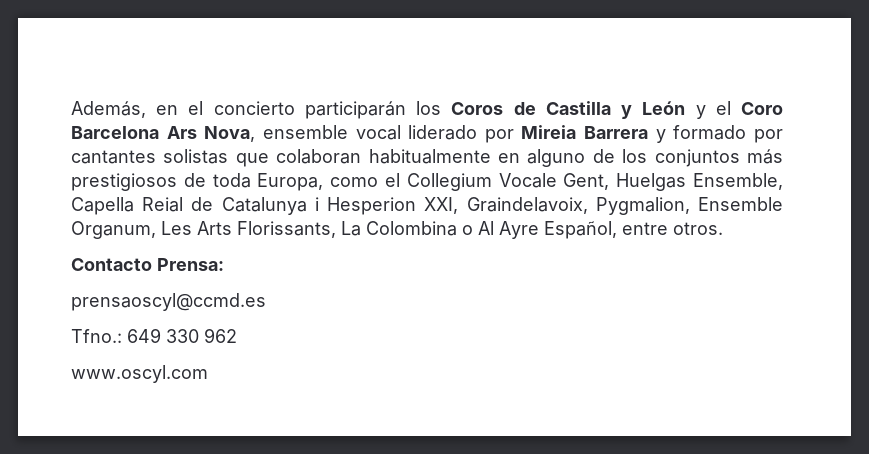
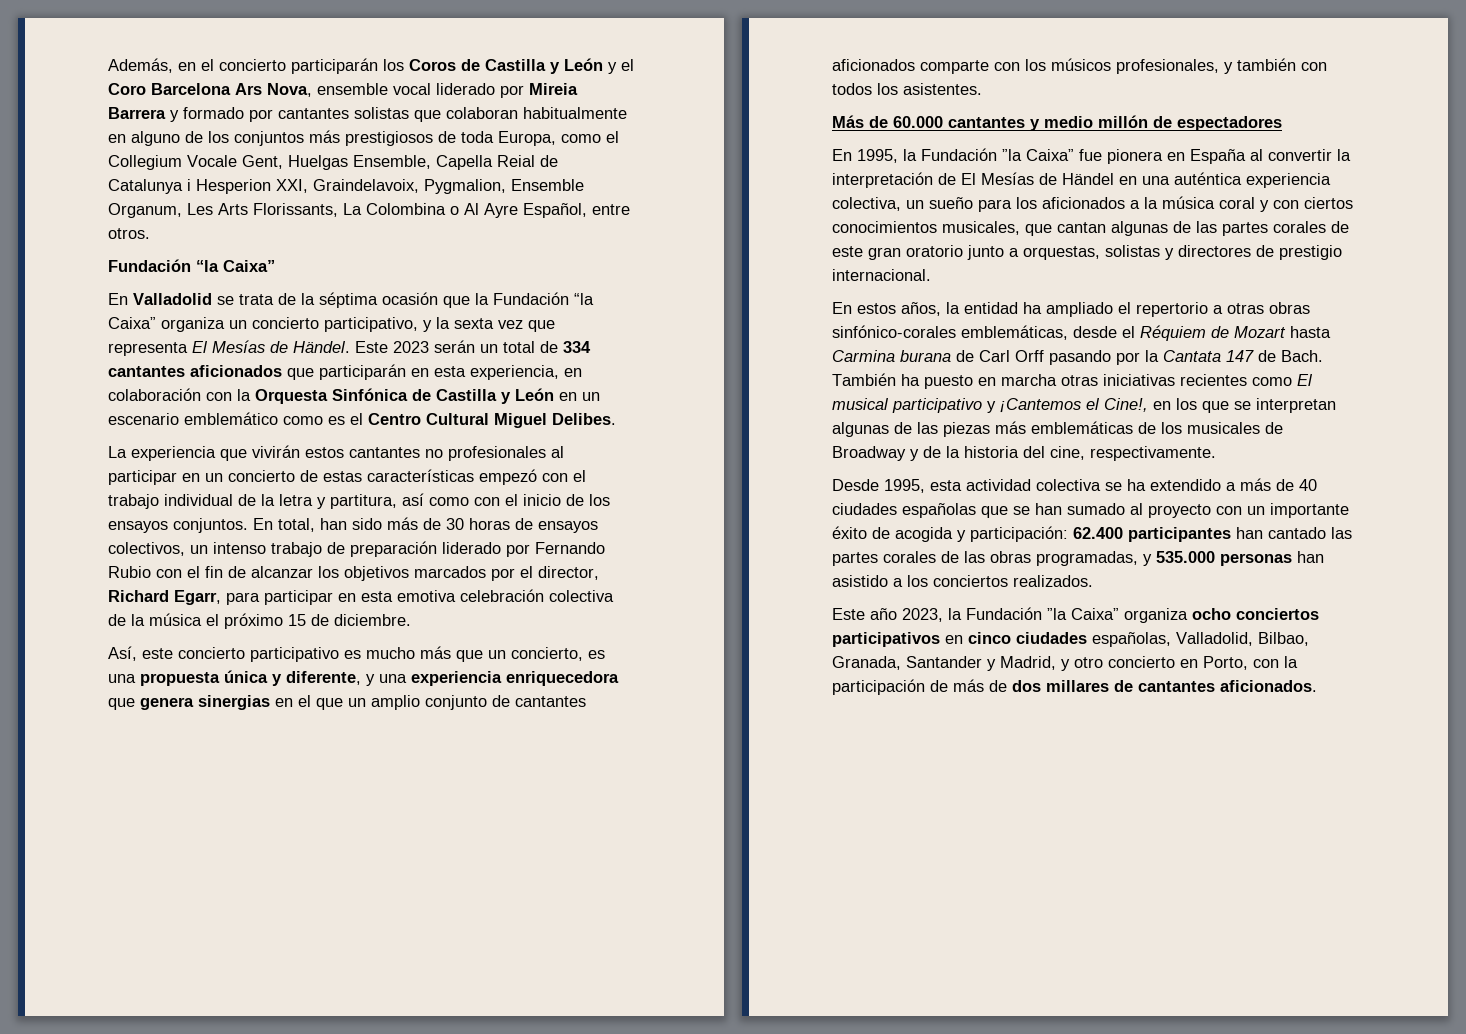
  Además, en el concierto participarán los Coros de Castilla y León y el Coro Barcelona Ars Nova, ensemble vocal liderado por Mireia Barrera y formado por cantantes solistas que colaboran habitualmente en alguno de los conjuntos más prestigiosos de toda Europa, como el Collegium Vocale Gent, Huelgas Ensemble, Capella Reial de Catalunya i Hesperion XXI, Graindelavoix, Pygmalion, Ensemble Organum, Les Arts Florissants, La Colombina o Al Ayre Español, entre otros.
- Contacto Prensa:
- prensaoscyl@ccmd.es
- Tfno.: 649 330 962
- www.oscyl.com
+ Fundación “la Caixa”
+ En Valladolid se trata de la séptima ocasión que la Fundación “la Caixa” organiza un concierto participativo, y la sexta vez que representa El Mesías de Händel. Este 2023 serán un total de 334 cantantes aficionados que participarán en esta experiencia, en colaboración con la Orquesta Sinfónica de Castilla y León en un escenario emblemático como es el Centro Cultural Miguel Delibes.
+ La experiencia que vivirán estos cantantes no profesionales al participar en un concierto de estas características empezó con el trabajo individual de la letra y partitura, así como con el inicio de los ensayos conjuntos. En total, han sido más de 30 horas de ensayos colectivos, un intenso trabajo de preparación liderado por Fernando Rubio con el fin de alcanzar los objetivos marcados por el director, Richard Egarr, para participar en esta emotiva celebración colectiva de la música el próximo 15 de diciembre.
+ Así, este concierto participativo es mucho más que un concierto, es una propuesta única y diferente, y una experiencia enriquecedora que genera sinergias en el que un amplio conjunto de cantantes aficionados comparte con los músicos profesionales, y también con todos los asistentes.
+ Más de 60.000 cantantes y medio millón de espectadores
+ En 1995, la Fundación ”la Caixa” fue pionera en España al convertir la interpretación de El Mesías de Händel en una auténtica experiencia colectiva, un sueño para los aficionados a la música coral y con ciertos conocimientos musicales, que cantan algunas de las partes corales de este gran oratorio junto a orquestas, solistas y directores de prestigio internacional.
+ En estos años, la entidad ha ampliado el repertorio a otras obras sinfónico-corales emblemáticas, desde el Réquiem de Mozart hasta Carmina burana de Carl Orff pasando por la Cantata 147 de Bach. También ha puesto en marcha otras iniciativas recientes como El musical participativo y ¡Cantemos el Cine!, en los que se interpretan algunas de las piezas más emblemáticas de los musicales de Broadway y de la historia del cine, respectivamente.
+ Desde 1995, esta actividad colectiva se ha extendido a más de 40 ciudades españolas que se han sumado al proyecto con un importante éxito de acogida y participación: 62.400 participantes han cantado las partes corales de las obras programadas, y 535.000 personas han asistido a los conciertos realizados.
+ Este año 2023, la Fundación ”la Caixa” organiza ocho conciertos participativos en cinco ciudades españolas, Valladolid, Bilbao, Granada, Santander y Madrid, y otro concierto en Porto, con la participación de más de dos millares de cantantes aficionados.

